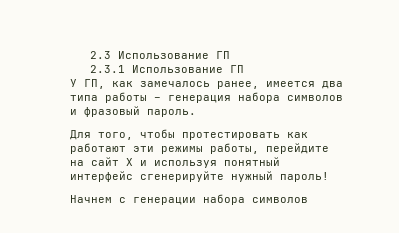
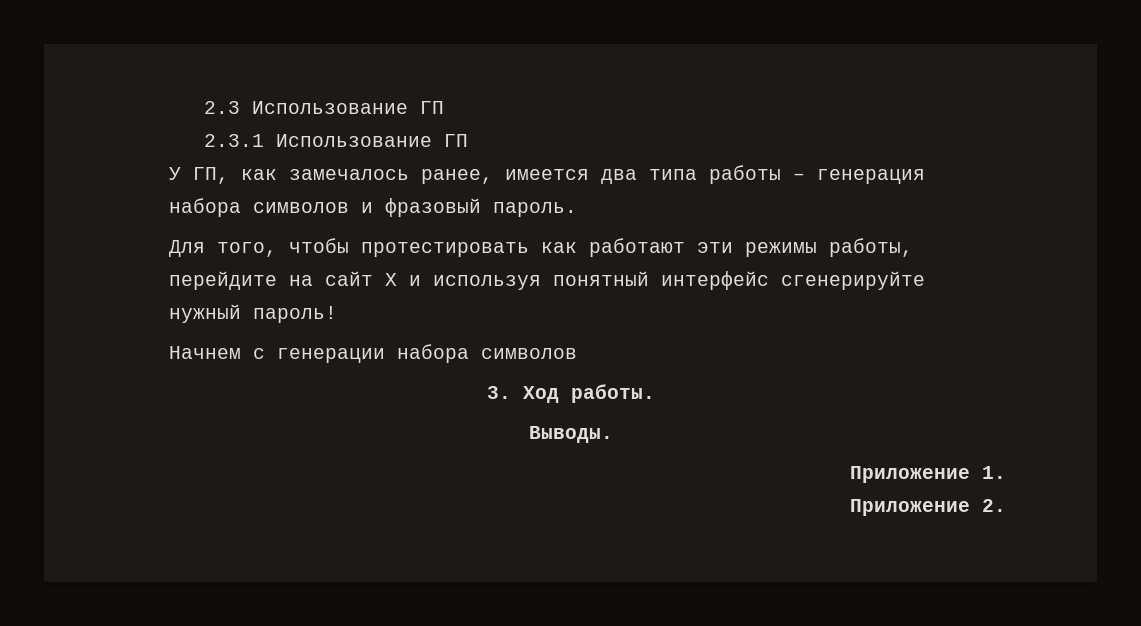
+ 3. Ход работы.
+ Выводы.
+ Приложение 1.
+ Приложение 2.

